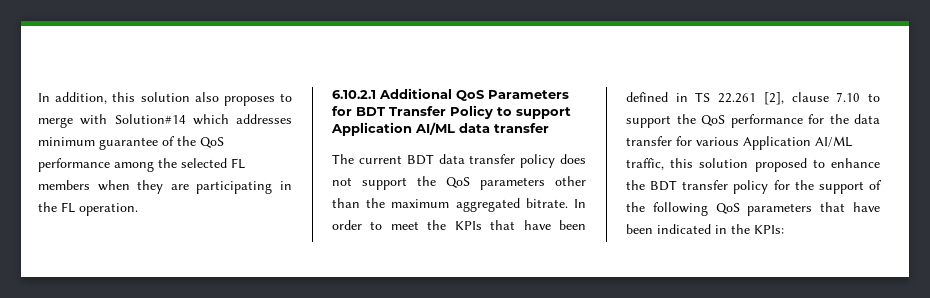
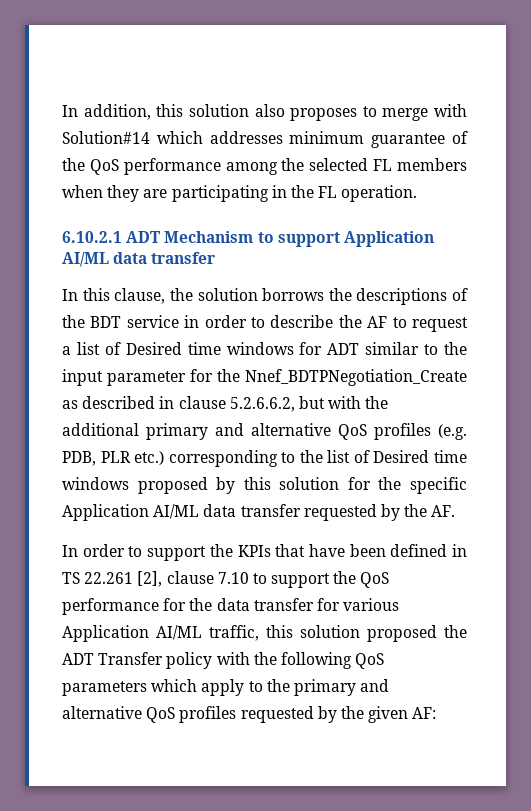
- 6.10.2.1 Additional QoS Parameters for BDT Transfer Policy to support Application AI/ML data transfer
+ 6.10.2.1 ADT Mechanism to support Application AI/ML data transfer
- The current BDT data transfer policy does not support the QoS parameters other than the maximum aggregated bitrate. In order to meet the KPIs that have been defined in TS 22.261 [2], clause 7.10 to support the QoS performance for the data transfer for various Application AI/ML traffic, this solution proposed to enhance the BDT transfer policy for the support of the following QoS parameters that have been indicated in the KPIs:
+ In this clause, the solution borrows the descriptions of the BDT service in order to describe the AF to request a list of Desired time windows for ADT similar to the input parameter for the Nnef_BDTPNegotiation_Create as described in clause 5.2.6.6.2, but with the additional primary and alternative QoS profiles (e.g. PDB, PLR etc.) corresponding to the list of Desired time windows proposed by this solution for the specific Application AI/ML data transfer requested by the AF.
+ In order to support the KPIs that have been defined in TS 22.261 [2], clause 7.10 to support the QoS performance for the data transfer for various Application AI/ML traffic, this solution proposed the ADT Transfer policy with the following QoS parameters which apply to the primary and alternative QoS profiles requested by the given AF:

